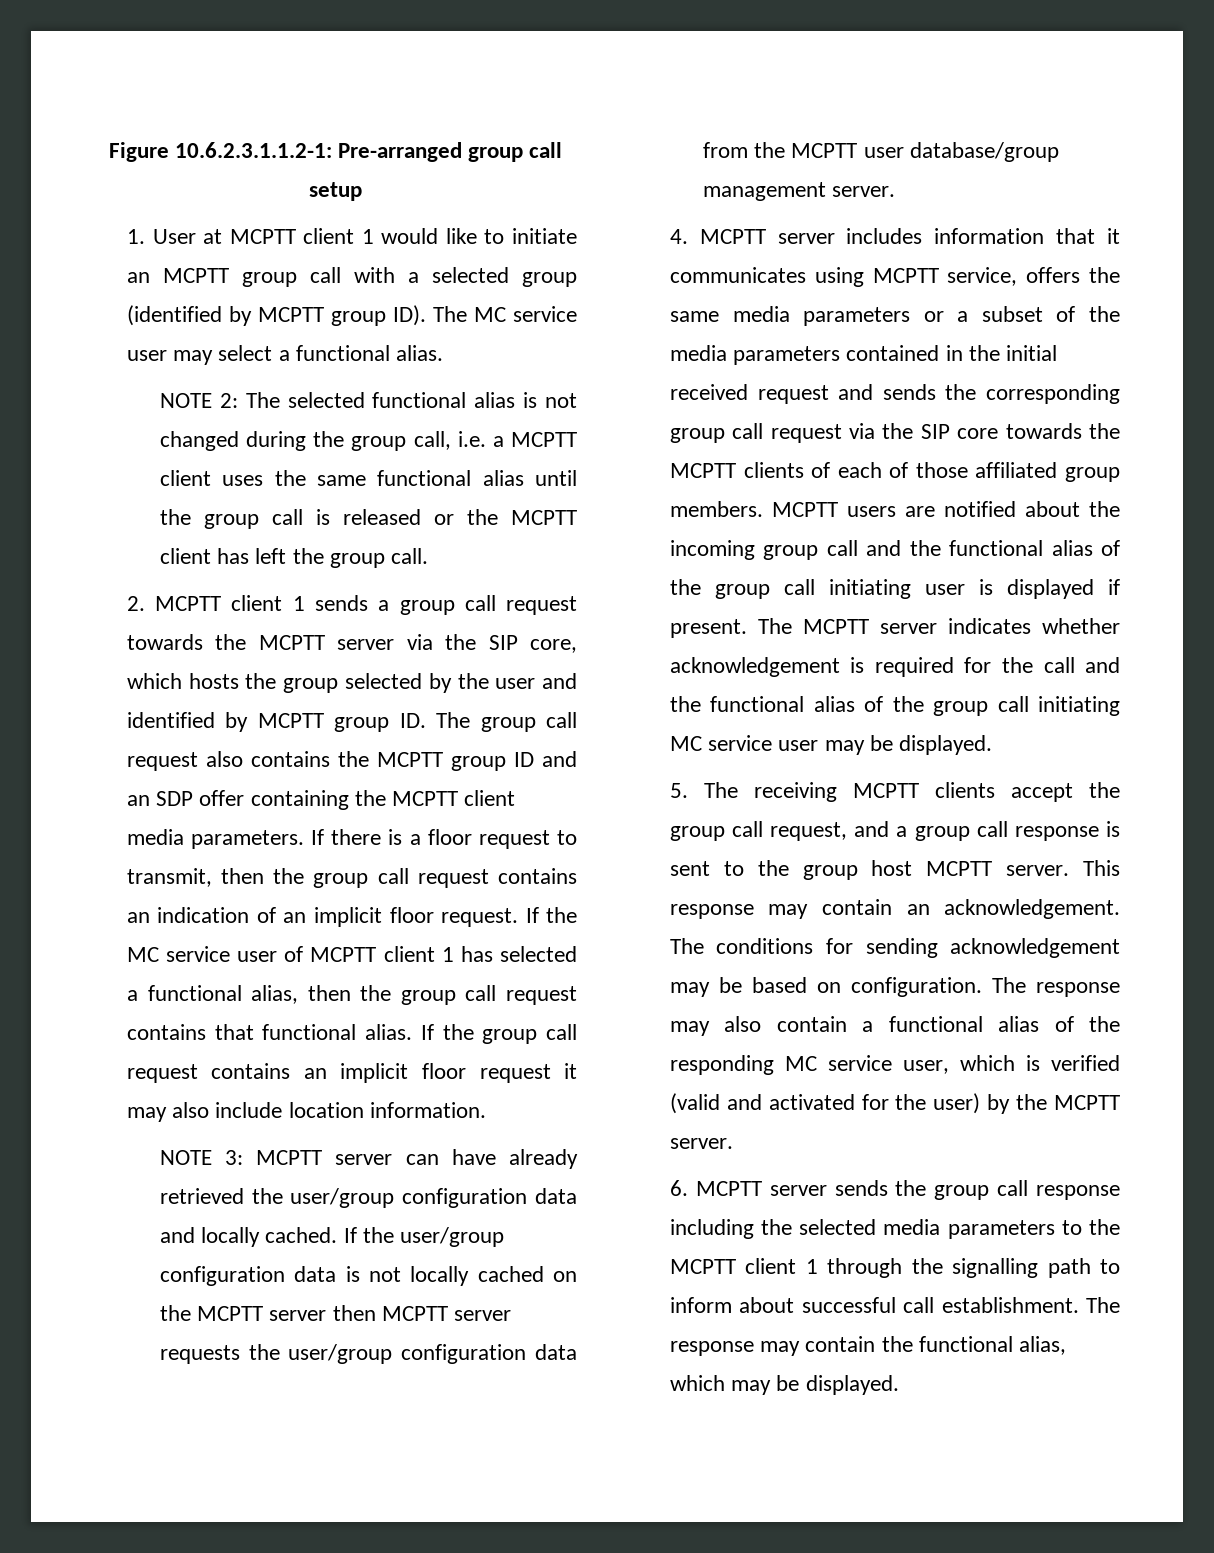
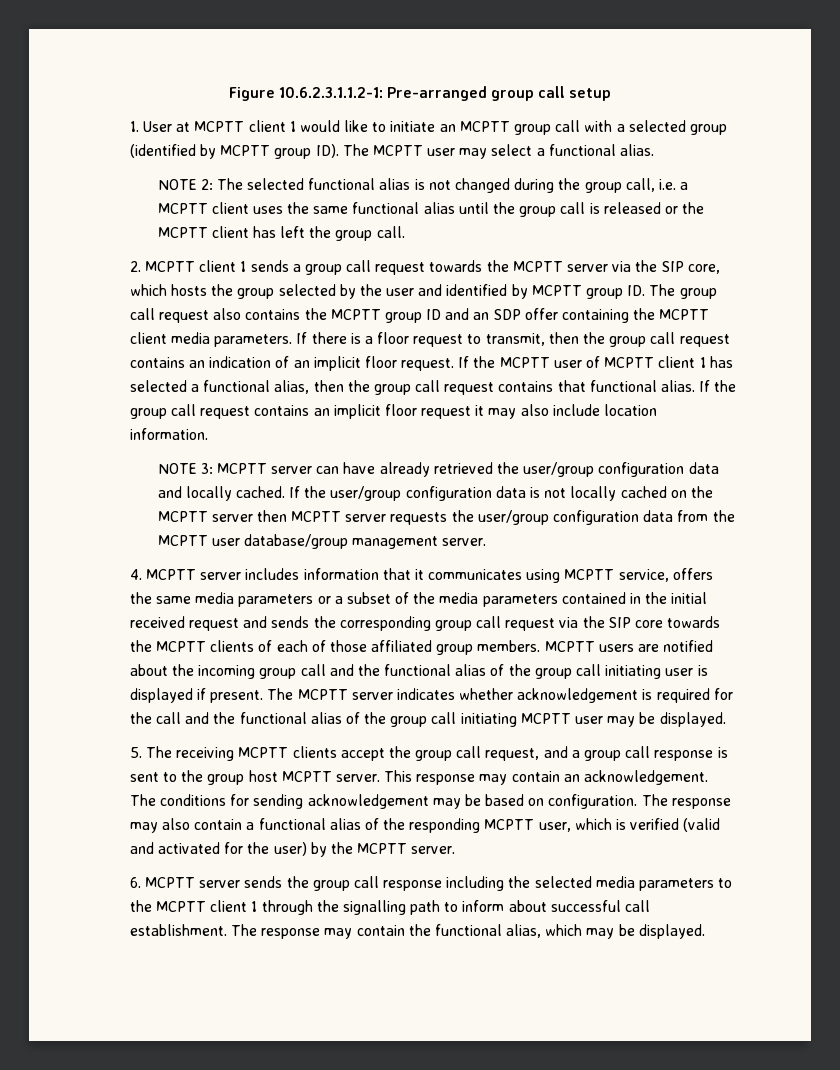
- 1. User at MCPTT client 1 would like to initiate an MCPTT group call with a selected group (identified by MCPTT group ID). The MC service user may select a functional alias.
+ 1. User at MCPTT client 1 would like to initiate an MCPTT group call with a selected group (identified by MCPTT group ID). The MCPTT user may select a functional alias.
- If the MC service user of MCPTT client 1 has selected a functional alias, then the group call request contains that functional alias.
+ If the MCPTT user of MCPTT client 1 has selected a functional alias, then the group call request contains that functional alias.
- The MCPTT server indicates whether acknowledgement is required for the call and the functional alias of the group call initiating MC service user may be displayed.
+ The MCPTT server indicates whether acknowledgement is required for the call and the functional alias of the group call initiating MCPTT user may be displayed.
- The response may also contain a functional alias of the responding MC service user, which is verified (valid and activated for the user) by the MCPTT server.
+ The response may also contain a functional alias of the responding MCPTT user, which is verified (valid and activated for the user) by the MCPTT server.

